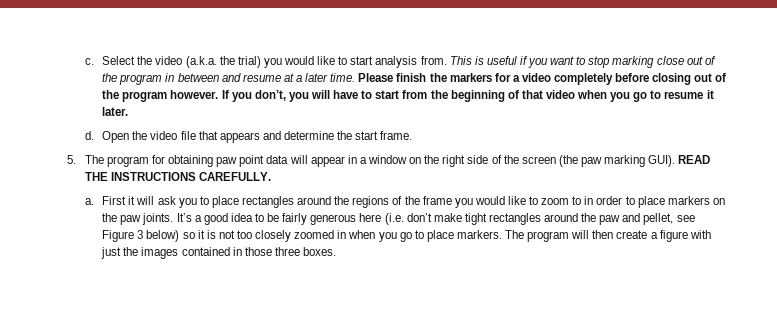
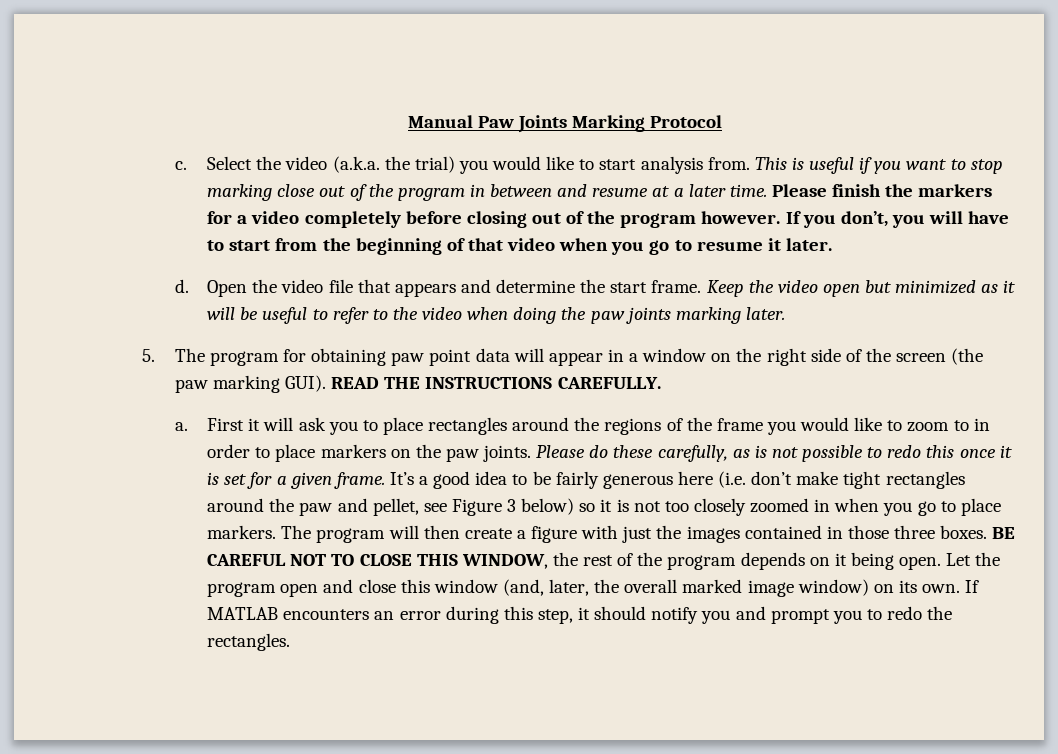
+ Manual Paw Joints Marking Protocol
+ Keep the video open but minimized as it will be useful to refer to the video when doing the paw joints marking later.
+ Please do these carefully, as is not possible to redo this once it is set for a given frame.
+ BE CAREFUL NOT TO CLOSE THIS WINDOW, the rest of the program depends on it being open. Let the program open and close this window (and, later, the overall marked image window) on its own. If MATLAB encounters an error during this step, it should notify you and prompt you to redo the rectangles.

